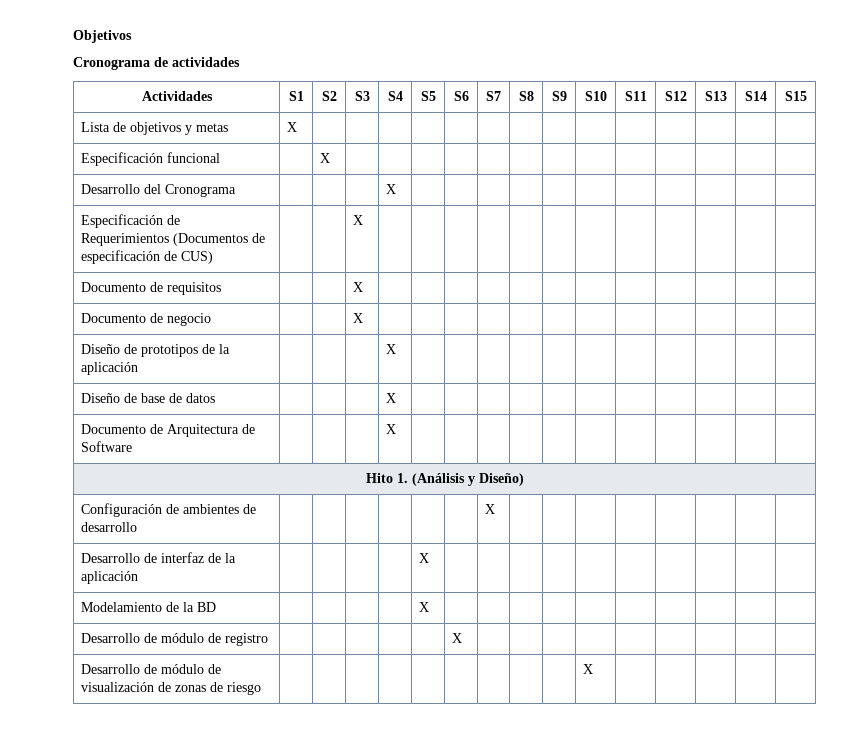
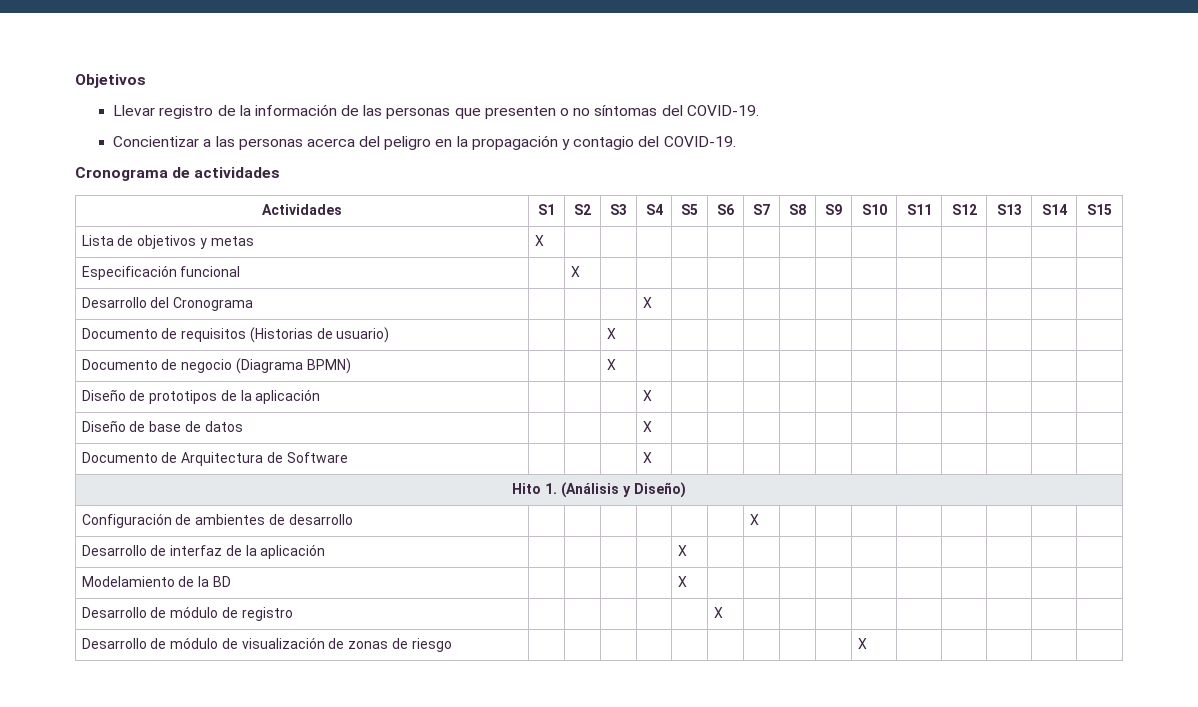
+ Llevar registro de la información de las personas que presenten o no síntomas del COVID-19.
+ Concientizar a las personas acerca del peligro en la propagación y contagio del COVID-19.
- Especificación de Requerimientos (Documentos de especificación de CUS) | | | X | | | | | | | | | | | |
- Documento de requisitos | | | X | | | | | | | | | | | |
+ Documento de requisitos (Historias de usuario) | | | X | | | | | | | | | | | |
- Documento de negocio | | | X | | | | | | | | | | | |
+ Documento de negocio (Diagrama BPMN) | | | X | | | | | | | | | | | |

